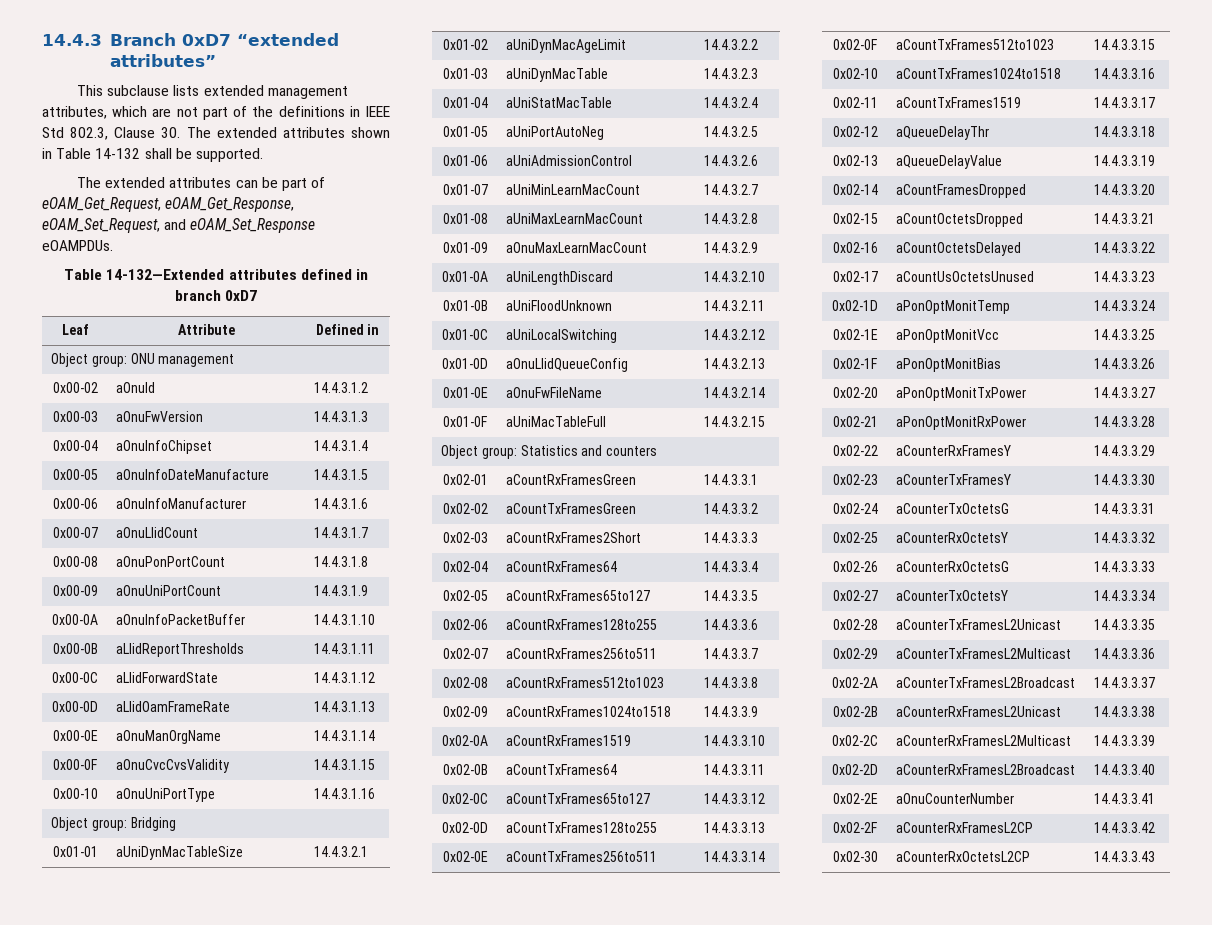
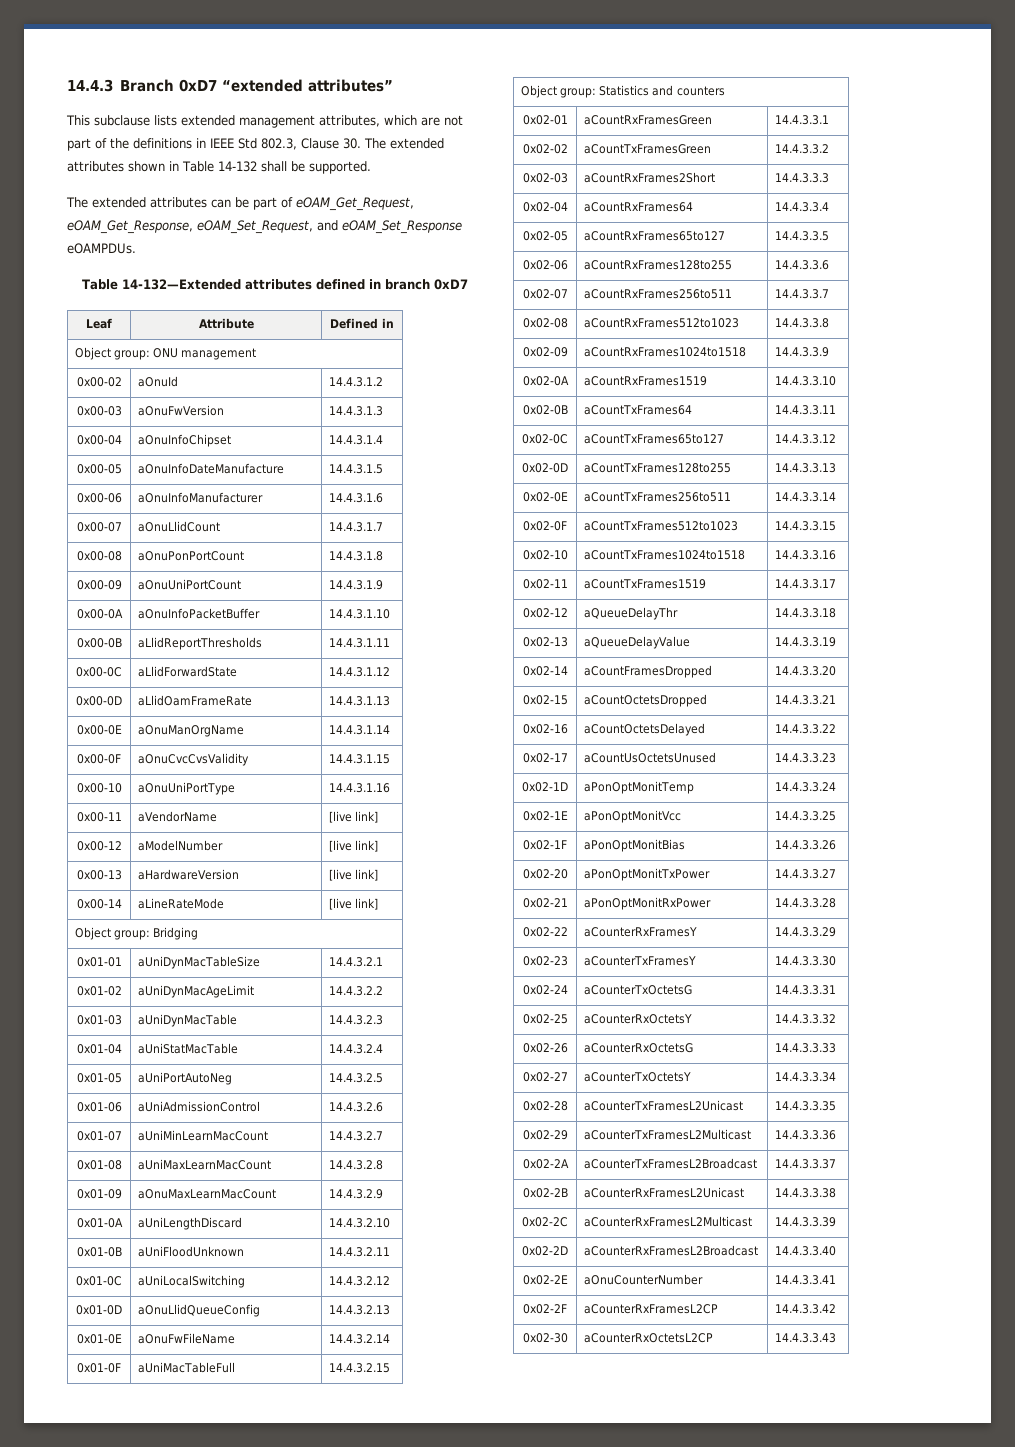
+ 0x00-11 | aVendorName | [live link]
+ 0x00-12 | aModelNumber | [live link]
+ 0x00-13 | aHardwareVersion | [live link]
+ 0x00-14 | aLineRateMode | [live link]

